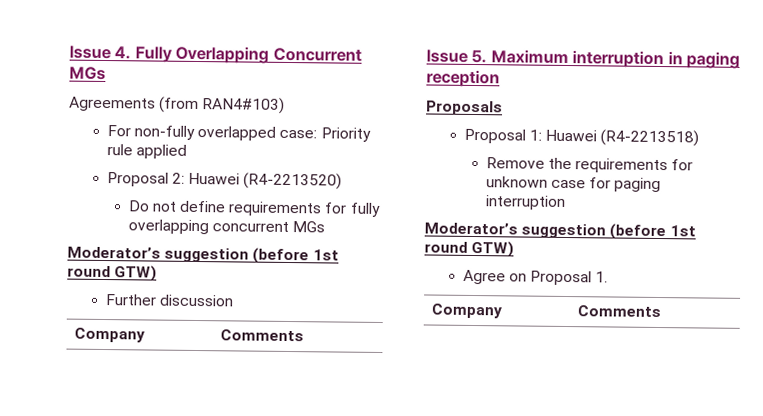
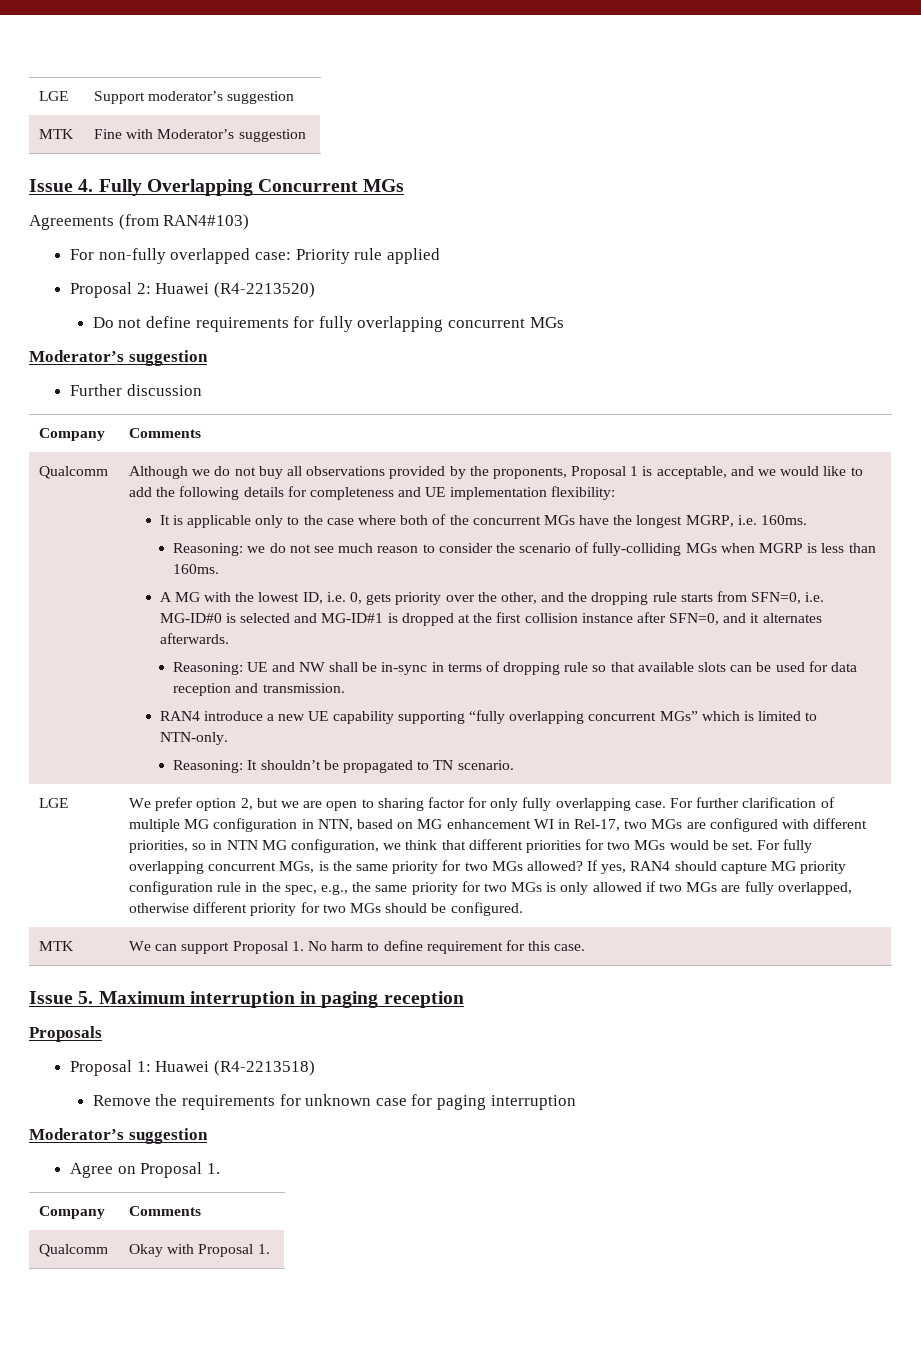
+ LGE | Support moderator’s suggestion
+ MTK | Fine with Moderator’s suggestion
  Do not define requirements for fully overlapping concurrent MGs
- Moderator’s suggestion (before 1st round GTW)
+ Moderator’s suggestion
+ Qualcomm | Although we do not buy all observations provided by the proponents, Proposal 1 is acceptable, and we would like to add the following details for completeness and UE implementation flexibility:
+ It is applicable only to the case where both of the concurrent MGs have the longest MGRP, i.e. 160ms.
+ Reasoning: we do not see much reason to consider the scenario of fully-colliding MGs when MGRP is less than 160ms.
+ A MG with the lowest ID, i.e. 0, gets priority over the other, and the dropping rule starts from SFN=0, i.e. MG-ID#0 is selected and MG-ID#1 is dropped at the first collision instance after SFN=0, and it alternates afterwards.
+ Reasoning: UE and NW shall be in-sync in terms of dropping rule so that available slots can be used for data reception and transmission.
+ RAN4 introduce a new UE capability supporting “fully overlapping concurrent MGs” which is limited to NTN-only.
+ Reasoning: It shouldn’t be propagated to TN scenario.
+ LGE | We prefer option 2, but we are open to sharing factor for only fully overlapping case. For further clarification of multiple MG configuration in NTN, based on MG enhancement WI in Rel-17, two MGs are configured with different priorities, so in NTN MG configuration, we think that different priorities for two MGs would be set. For fully overlapping concurrent MGs, is the same priority for two MGs allowed? If yes, RAN4 should capture MG priority configuration rule in the spec, e.g., the same priority for two MGs is only allowed if two MGs are fully overlapped, otherwise different priority for two MGs should be configured.
+ MTK | We can support Proposal 1. No harm to define requirement for this case.
  Remove the requirements for unknown case for paging interruption
- Moderator’s suggestion (before 1st round GTW)
+ Moderator’s suggestion
+ Qualcomm | Okay with Proposal 1.

